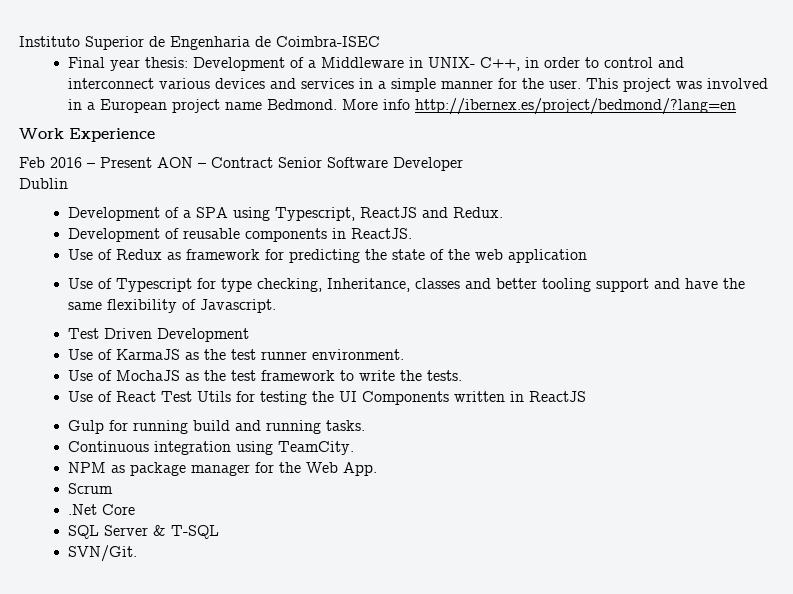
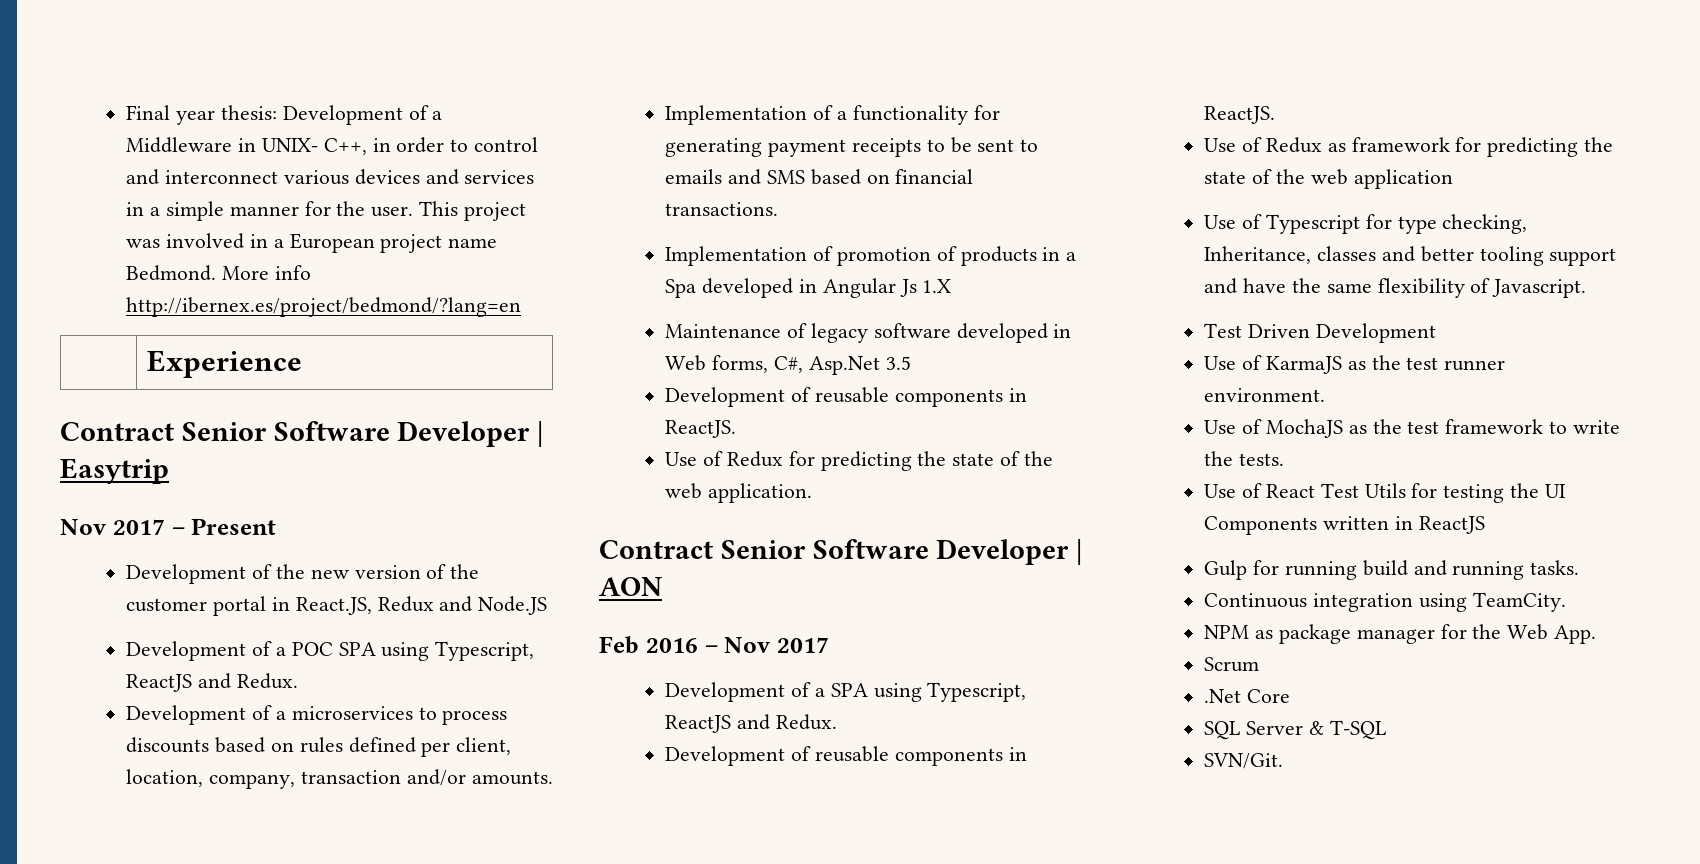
- Instituto Superior de Engenharia de Coimbra-ISEC
- Work Experience
- Feb 2016 – Present AON – Contract Senior Software Developer
- Dublin
+ | Experience
+ Contract Senior Software Developer | Easytrip
+ Nov 2017 – Present
+ Development of the new version of the customer portal in React.JS, Redux and Node.JS
+ Development of a POC SPA using Typescript, ReactJS and Redux.
+ Development of a microservices to process discounts based on rules defined per client, location, company, transaction and/or amounts.
+ Implementation of a functionality for generating payment receipts to be sent to emails and SMS based on financial transactions.
+ Implementation of promotion of products in a Spa developed in Angular Js 1.X
+ Maintenance of legacy software developed in Web forms, C#, Asp.Net 3.5
+ Development of reusable components in ReactJS.
+ Use of Redux for predicting the state of the web application.
+ Contract Senior Software Developer | AON
+ Feb 2016 – Nov 2017

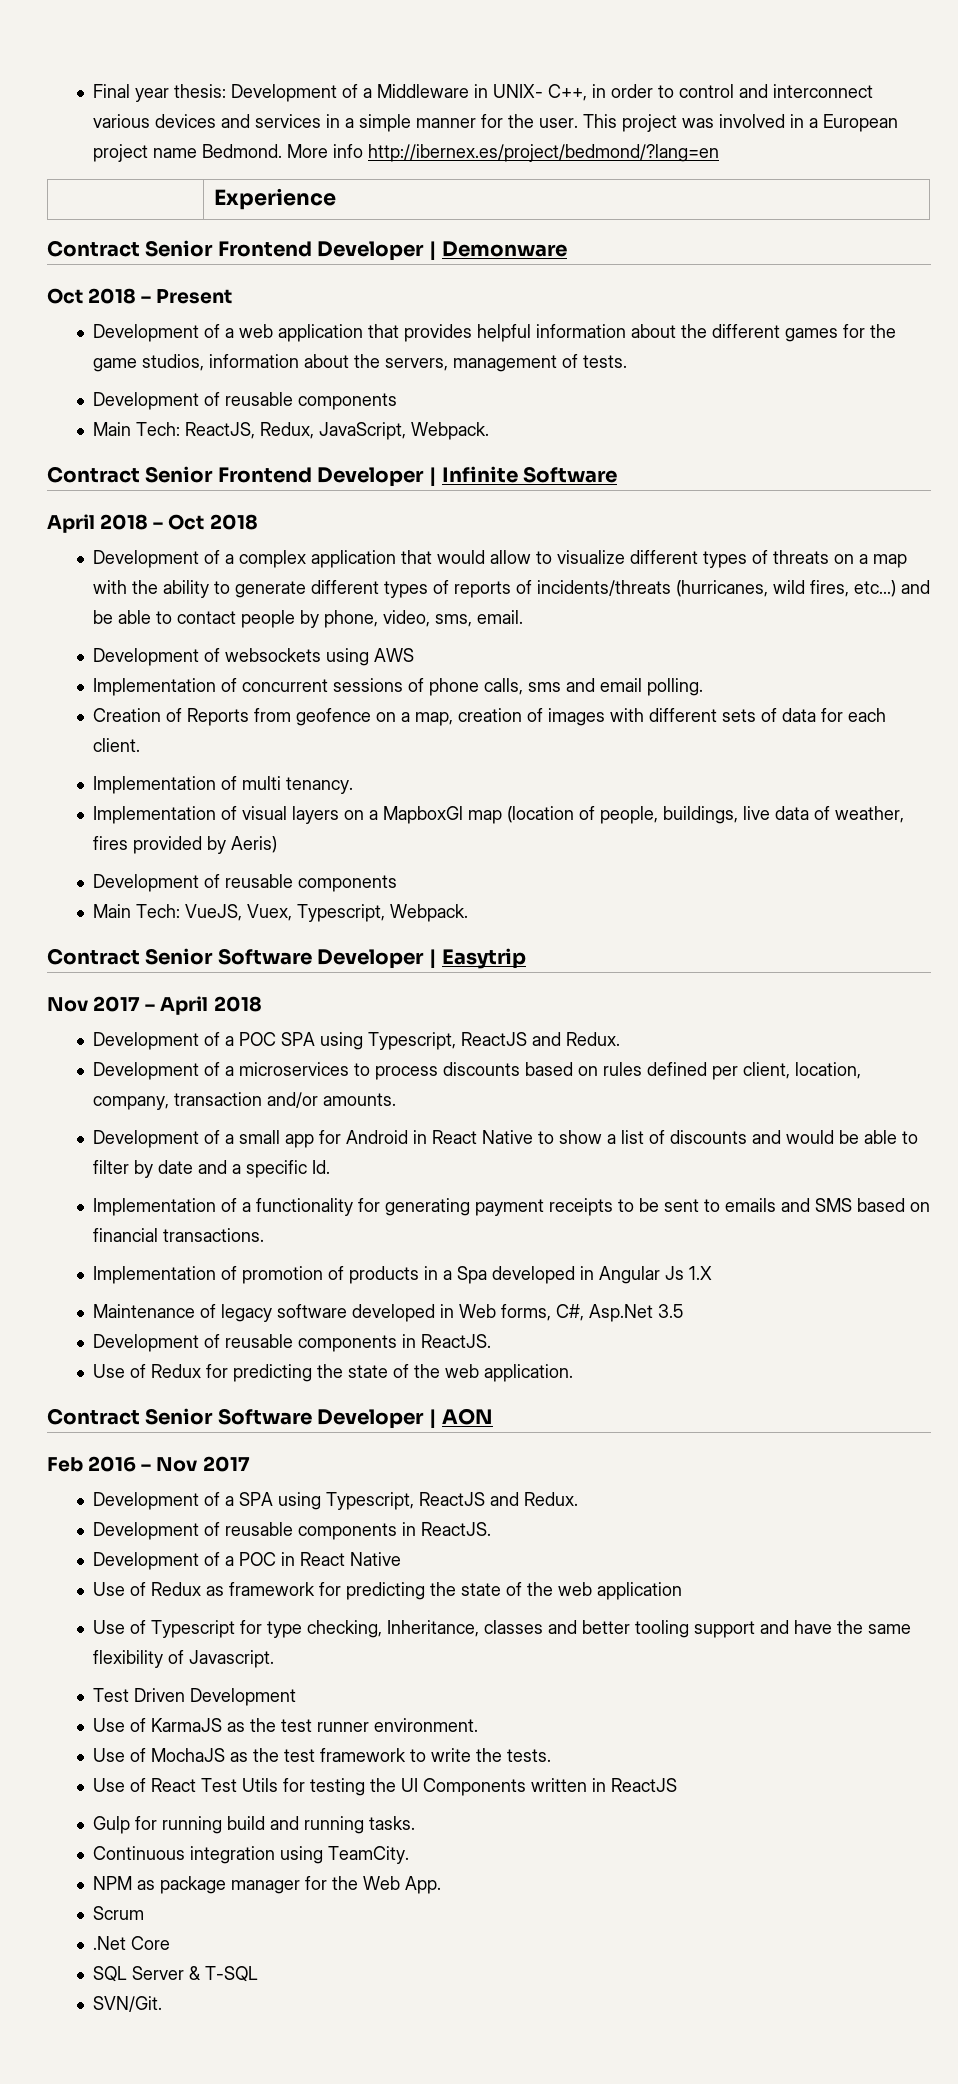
+ Contract Senior Frontend Developer | Demonware
+ Oct 2018 – Present
+ Development of a web application that provides helpful information about the different games for the game studios, information about the servers, management of tests.
+ Development of reusable components
+ Main Tech: ReactJS, Redux, JavaScript, Webpack.
+ Contract Senior Frontend Developer | Infinite Software
+ April 2018 – Oct 2018
+ Development of a complex application that would allow to visualize different types of threats on a map with the ability to generate different types of reports of incidents/threats (hurricanes, wild fires, etc...) and be able to contact people by phone, video, sms, email.
+ Development of websockets using AWS
+ Implementation of concurrent sessions of phone calls, sms and email polling.
+ Creation of Reports from geofence on a map, creation of images with different sets of data for each client.
+ Implementation of multi tenancy.
+ Implementation of visual layers on a MapboxGl map (location of people, buildings, live data of weather, fires provided by Aeris)
+ Development of reusable components
+ Main Tech: VueJS, Vuex, Typescript, Webpack.
- Nov 2017 – Present
- Development of the new version of the customer portal in React.JS, Redux and Node.JS
+ Nov 2017 – April 2018
+ Development of a small app for Android in React Native to show a list of discounts and would be able to filter by date and a specific Id.
+ Development of a POC in React Native

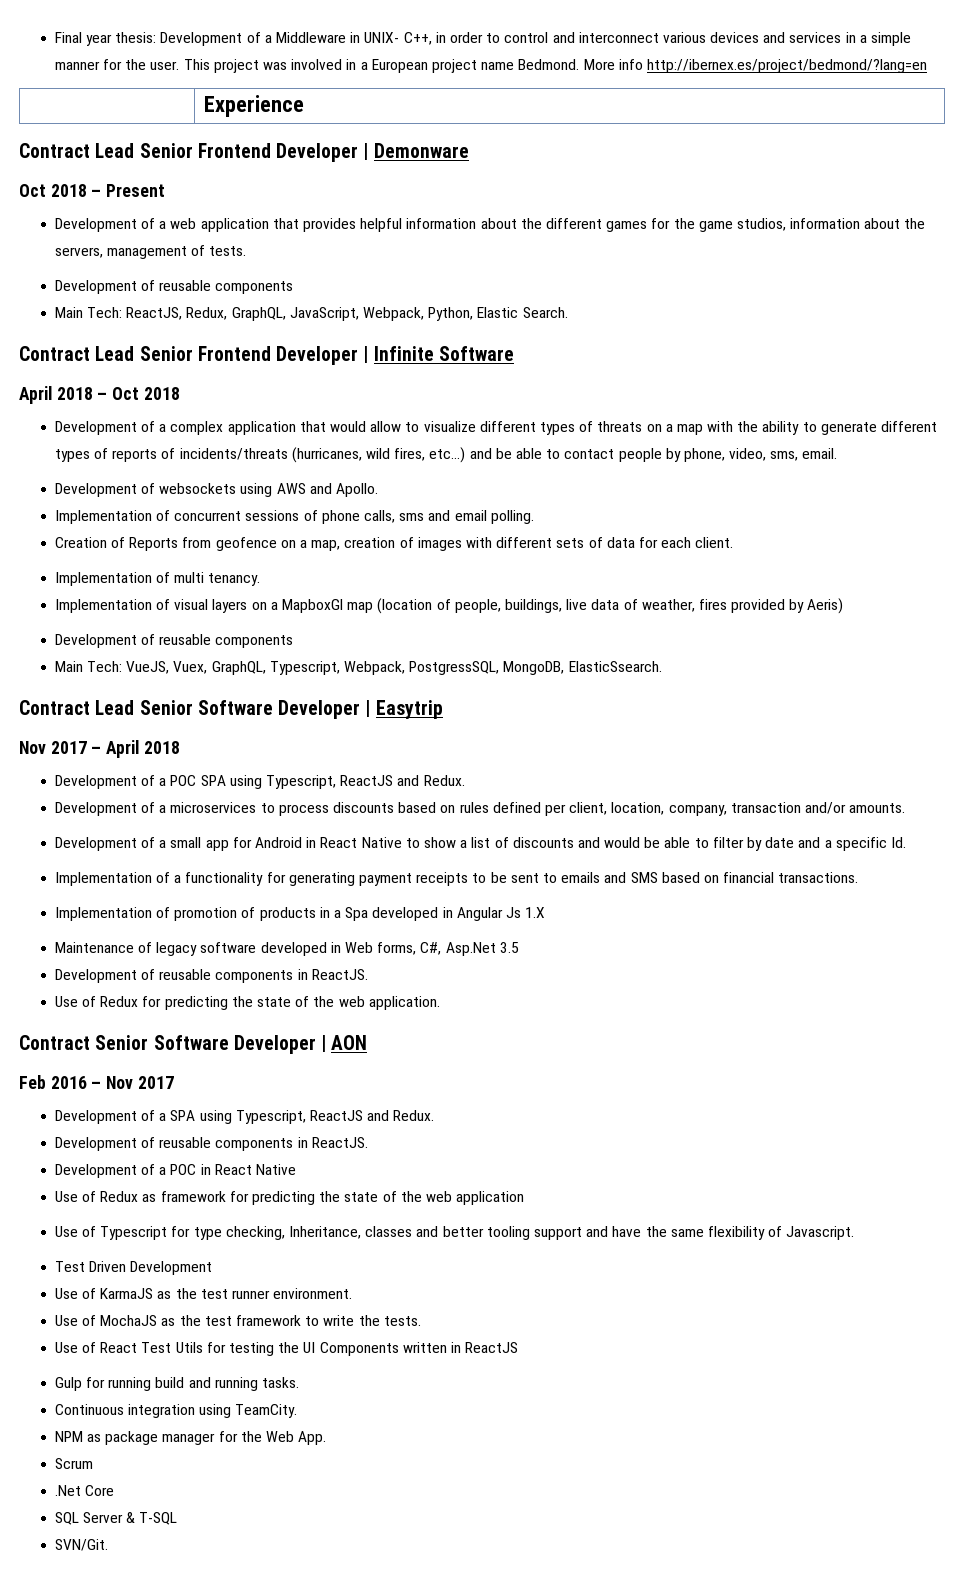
- Contract Senior Frontend Developer | Demonware
+ Contract Lead Senior Frontend Developer | Demonware
- Main Tech: ReactJS, Redux, JavaScript, Webpack.
- Contract Senior Frontend Developer | Infinite Software
+ Main Tech: ReactJS, Redux, GraphQL, JavaScript, Webpack, Python, Elastic Search.
+ Contract Lead Senior Frontend Developer | Infinite Software
- Development of websockets using AWS
+ Development of websockets using AWS and Apollo.
- Main Tech: VueJS, Vuex, Typescript, Webpack.
- Contract Senior Software Developer | Easytrip
+ Main Tech: VueJS, Vuex, GraphQL, Typescript, Webpack, PostgressSQL, MongoDB, ElasticSsearch.
+ Contract Lead Senior Software Developer | Easytrip

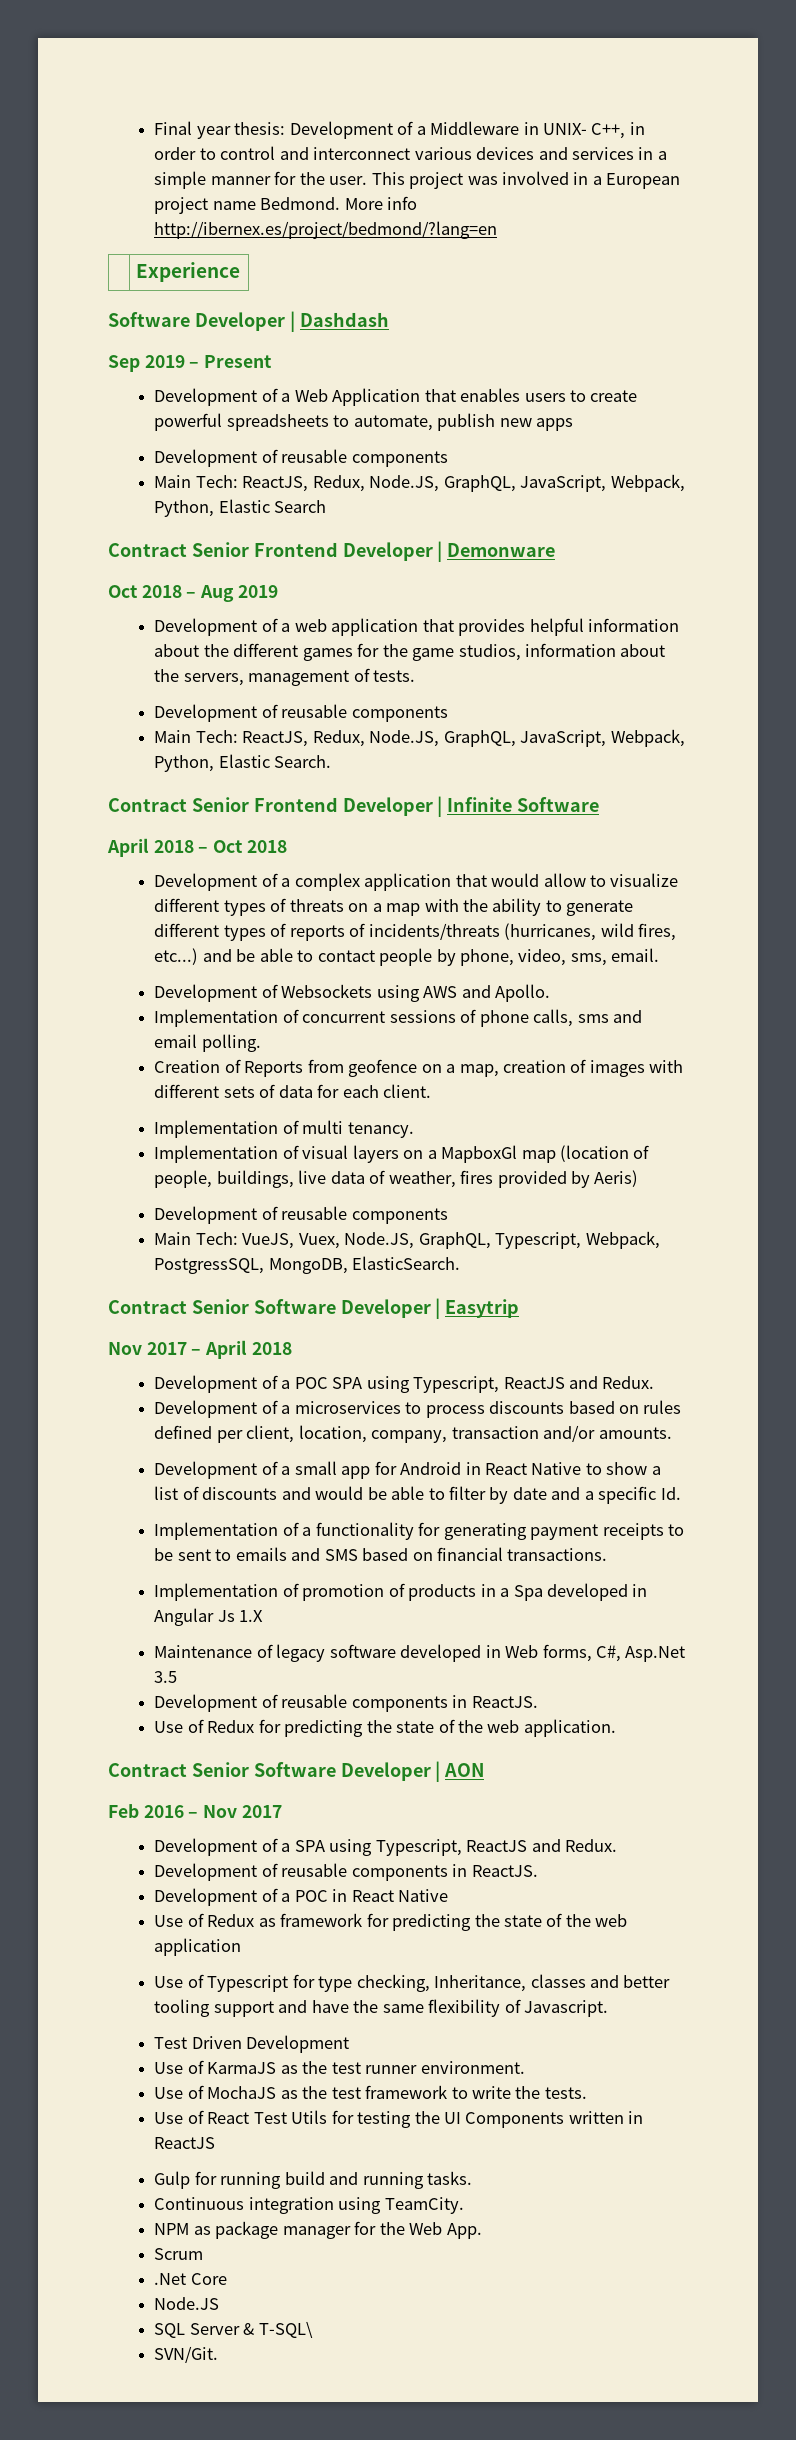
- Contract Lead Senior Frontend Developer | Demonware
+ Software Developer | Dashdash
+ Sep 2019 – Present
+ Development of a Web Application that enables users to create powerful spreadsheets to automate, publish new apps
+ Development of reusable components
+ Main Tech: ReactJS, Redux, Node.JS, GraphQL, JavaScript, Webpack, Python, Elastic Search
+ Contract Senior Frontend Developer | Demonware
- Oct 2018 – Present
+ Oct 2018 – Aug 2019
- Main Tech: ReactJS, Redux, GraphQL, JavaScript, Webpack, Python, Elastic Search.
+ Main Tech: ReactJS, Redux, Node.JS, GraphQL, JavaScript, Webpack, Python, Elastic Search.
- Contract Lead Senior Frontend Developer | Infinite Software
+ Contract Senior Frontend Developer | Infinite Software
- Development of websockets using AWS and Apollo.
+ Development of Websockets using AWS and Apollo.
- Main Tech: VueJS, Vuex, GraphQL, Typescript, Webpack, PostgressSQL, MongoDB, ElasticSsearch.
- Contract Lead Senior Software Developer | Easytrip
+ Main Tech: VueJS, Vuex, Node.JS, GraphQL, Typescript, Webpack, PostgressSQL, MongoDB, ElasticSearch.
+ Contract Senior Software Developer | Easytrip
+ Node.JS
- SQL Server & T-SQL
+ SQL Server & T-SQL\

